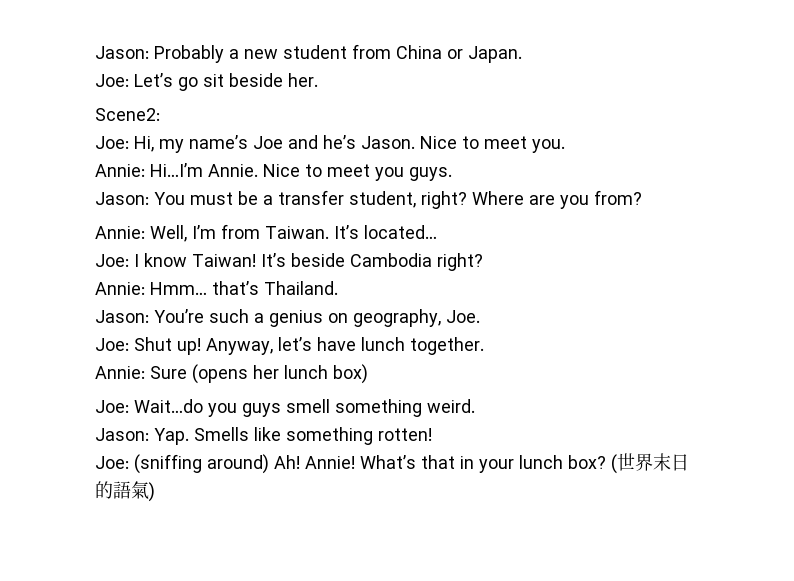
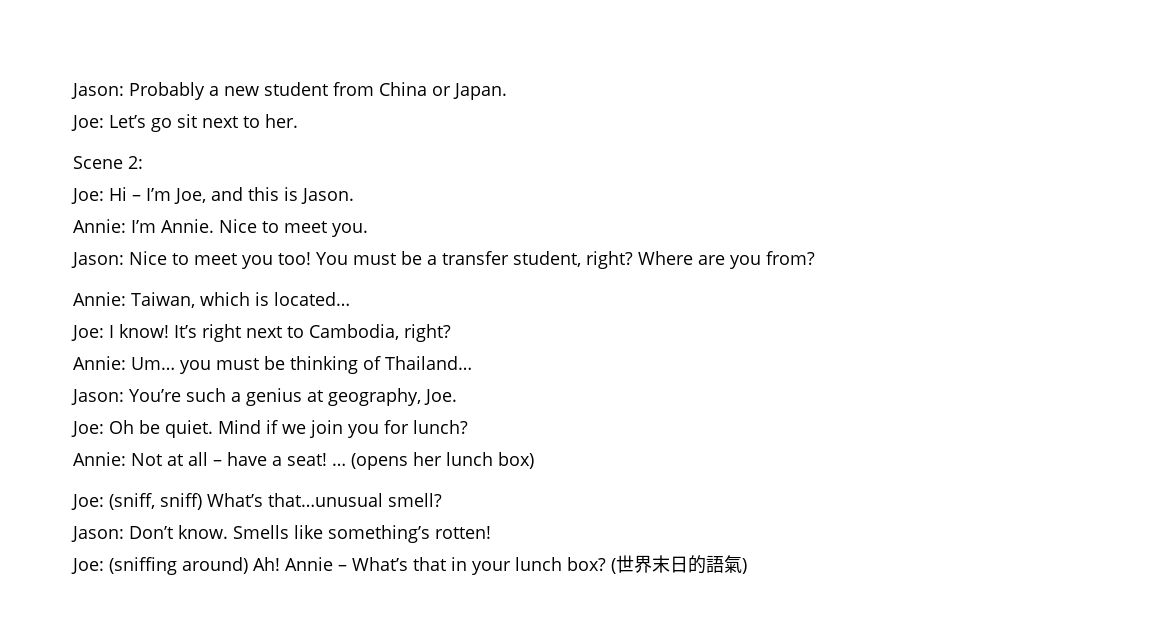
- Joe: Let’s go sit beside her.
+ Joe: Let’s go sit next to her.
- Scene2:
- Joe: Hi, my name’s Joe and he’s Jason.
+ Scene 2:
+ Joe: Hi – I’m Joe, and this is Jason.
+ Annie: I’m Annie.
- Annie: Hi…I’m Annie. Nice to meet you guys.
- Jason: You must be a transfer student, right?
+ Jason: Nice to meet you too! You must be a transfer student, right?
- Annie: Well, I’m from Taiwan. It’s located…
- Joe: I know Taiwan! It’s beside Cambodia right?
- Annie: Hmm… that’s Thailand.
+ Annie: Taiwan, which is located…
+ Joe: I know! It’s right next to Cambodia, right?
+ Annie: Um… you must be thinking of Thailand…
- Jason: You’re such a genius on geography, Joe.
+ Jason: You’re such a genius at geography, Joe.
- Joe: Shut up! Anyway, let’s have lunch together.
- Annie: Sure (opens her lunch box)
+ Joe: Oh be quiet. Mind if we join you for lunch?
+ Annie: Not at all – have a seat! … (opens her lunch box)
- Joe: Wait…do you guys smell something weird.
- Jason: Yap. Smells like something rotten!
+ Joe: (sniff, sniff) What’s that…unusual smell?
+ Jason: Don’t know. Smells like something’s rotten!
- Annie! What’s that in your lunch box?
+ Annie – What’s that in your lunch box?

